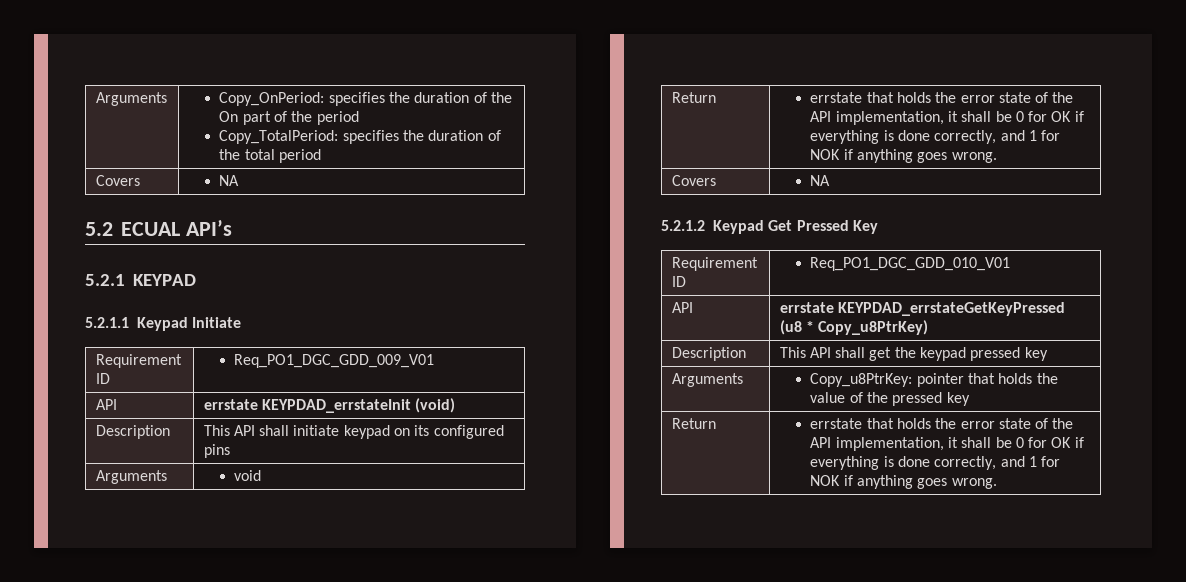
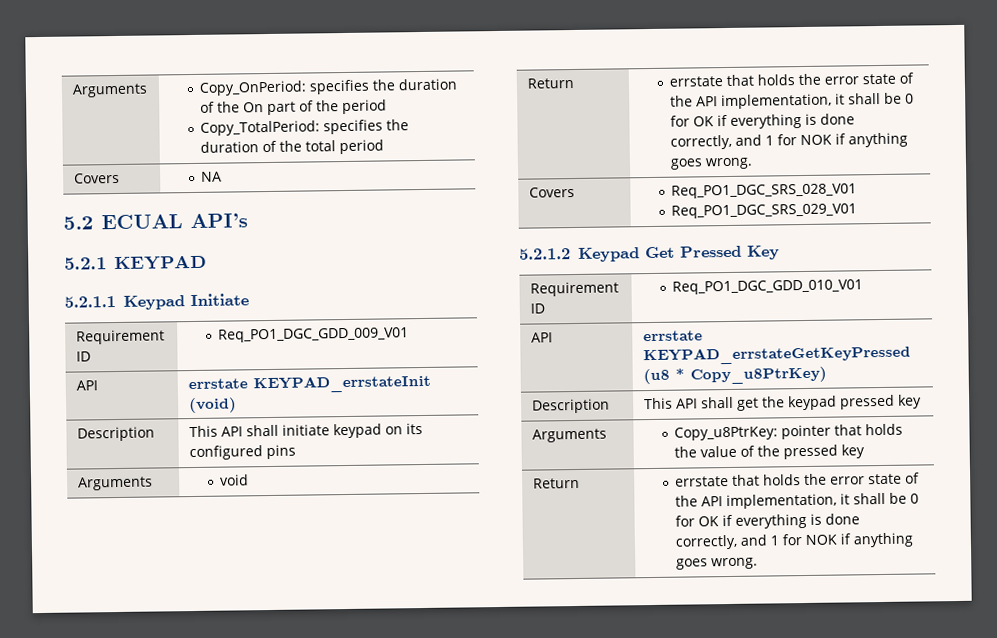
- API | errstate KEYPDAD_errstateInit (void)
+ API | errstate KEYPAD_errstateInit (void)
  Arguments | void
  Return | errstate that holds the error state of the API implementation, it shall be 0 for OK if everything is done correctly, and 1 for NOK if anything goes wrong.
- Covers | NA
+ Covers | Req_PO1_DGC_SRS_028_V01
+ Req_PO1_DGC_SRS_029_V01
- API | errstate KEYPDAD_errstateGetKeyPressed (u8 * Copy_u8PtrKey)
+ API | errstate KEYPAD_errstateGetKeyPressed (u8 * Copy_u8PtrKey)

